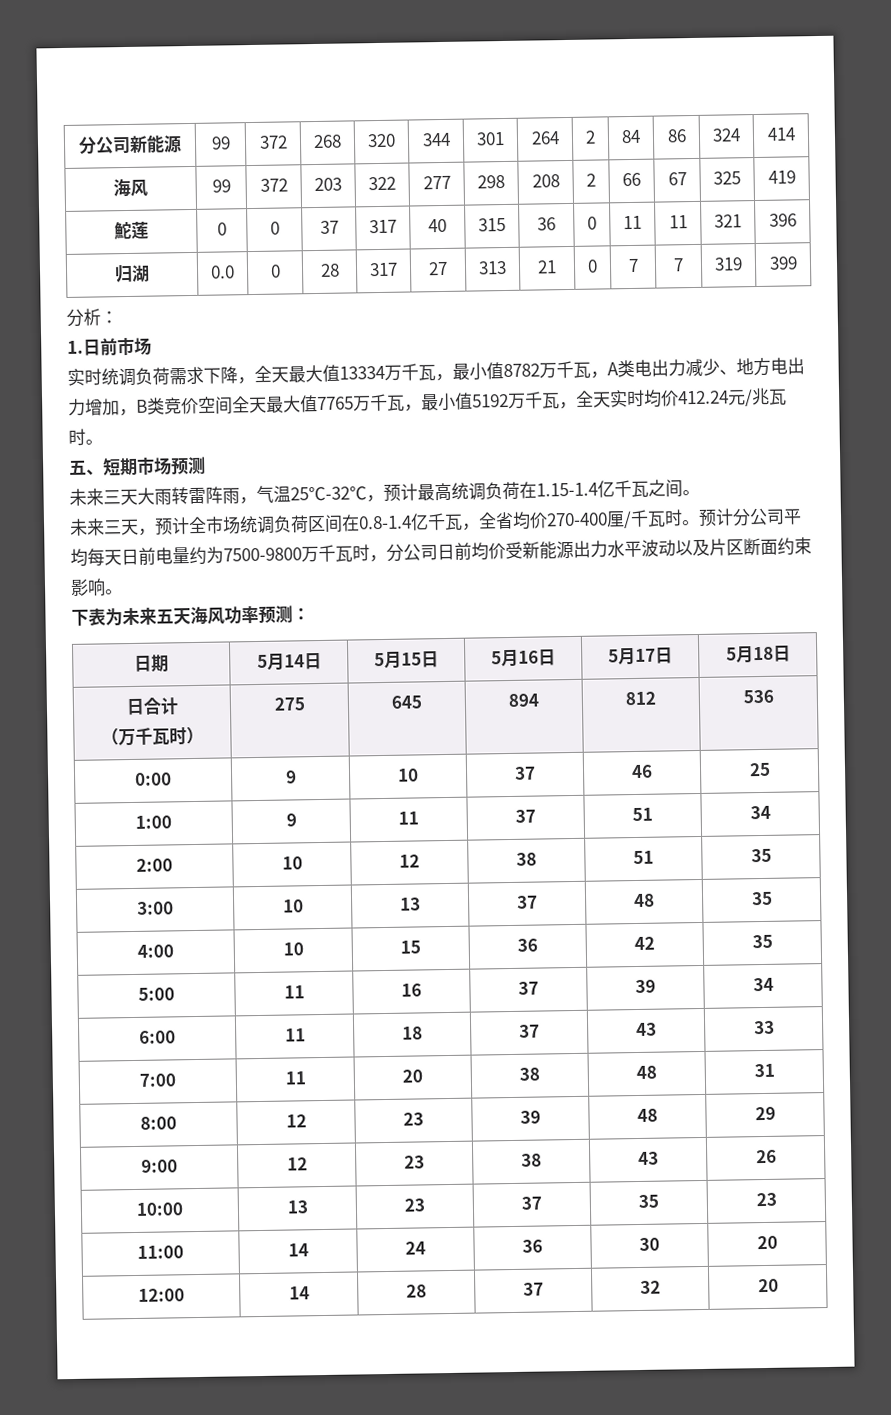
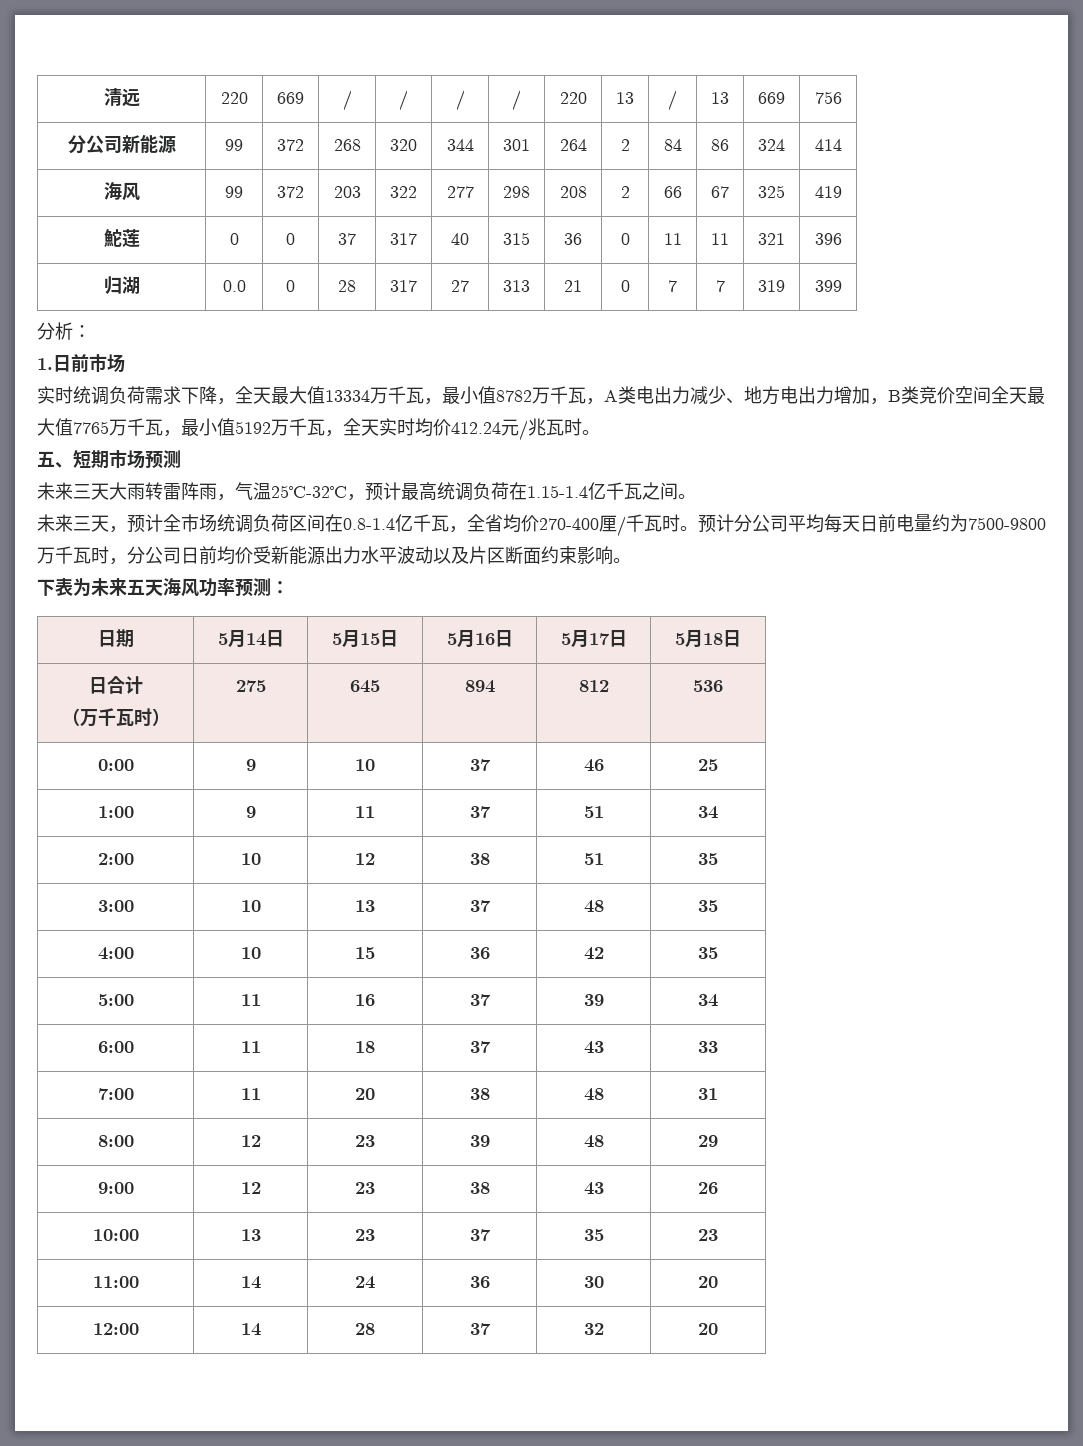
+ 清远 | 220 | 669 | / | / | / | / | 220 | 13 | / | 13 | 669 | 756

